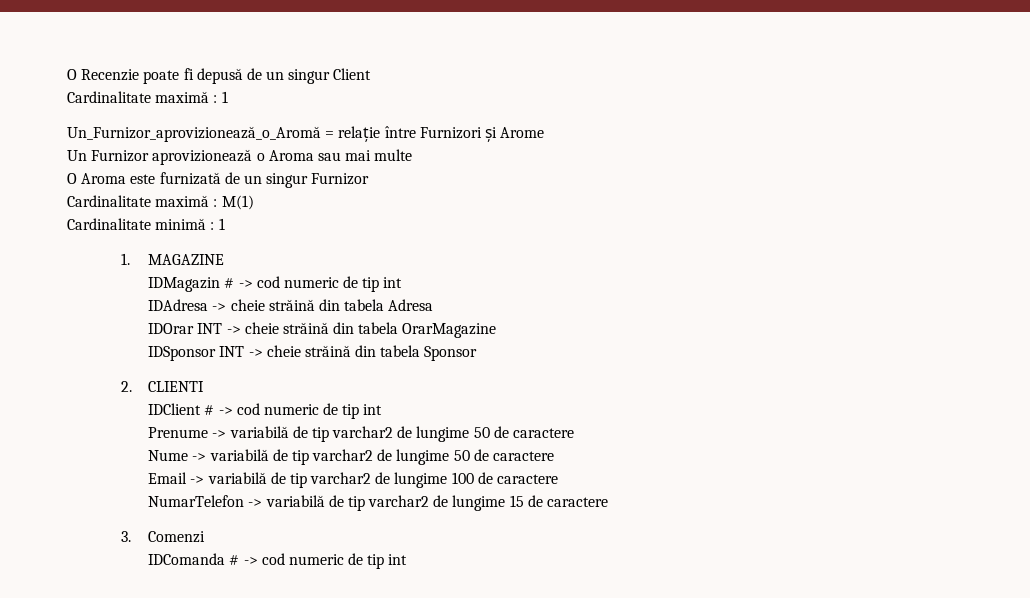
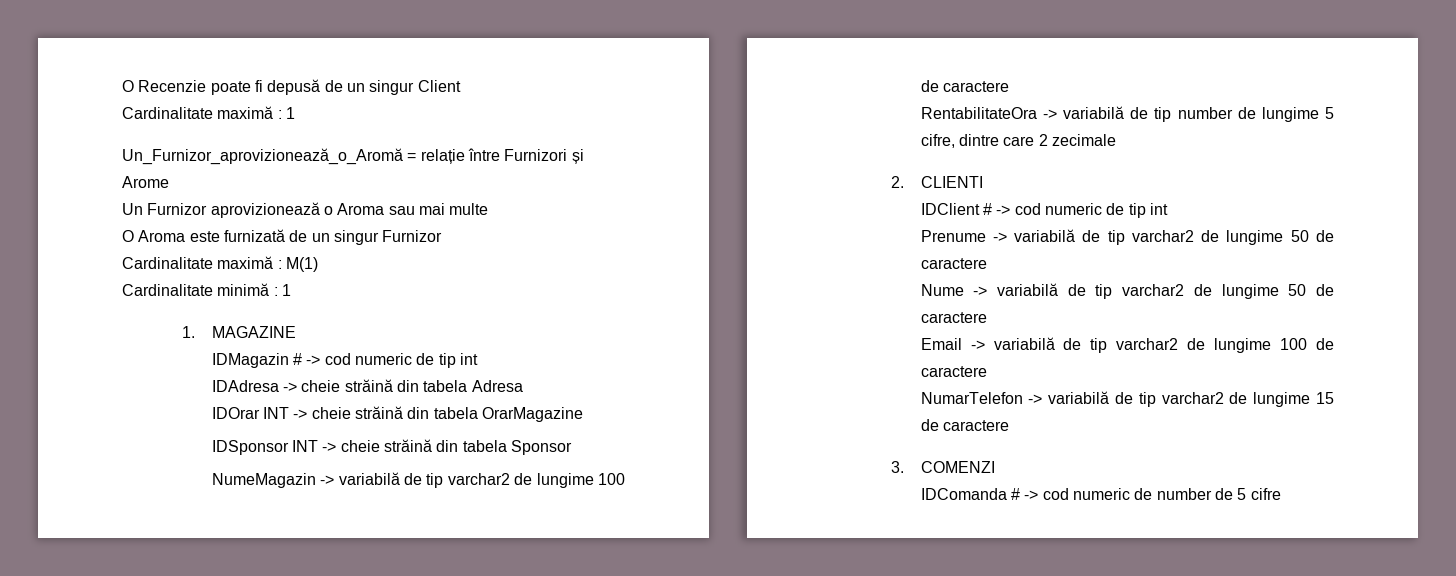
+ NumeMagazin -> variabilă de tip varchar2 de lungime 100 de caractere
+ RentabilitateOra -> variabilă de tip number de lungime 5 cifre, dintre care 2 zecimale
- 3. Comenzi
+ 3. COMENZI
- IDComanda # -> cod numeric de tip int
+ IDComanda # -> cod numeric de number de 5 cifre

